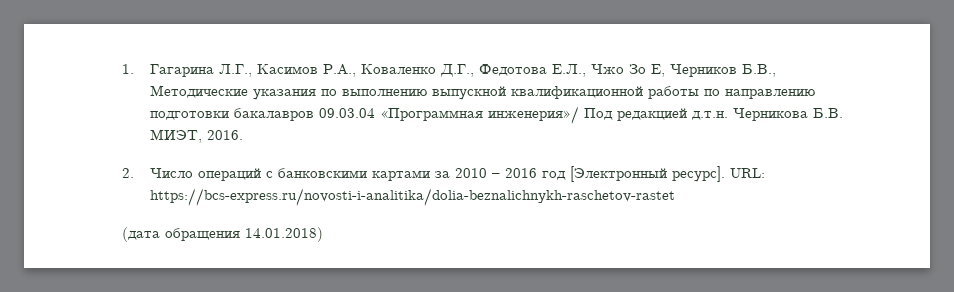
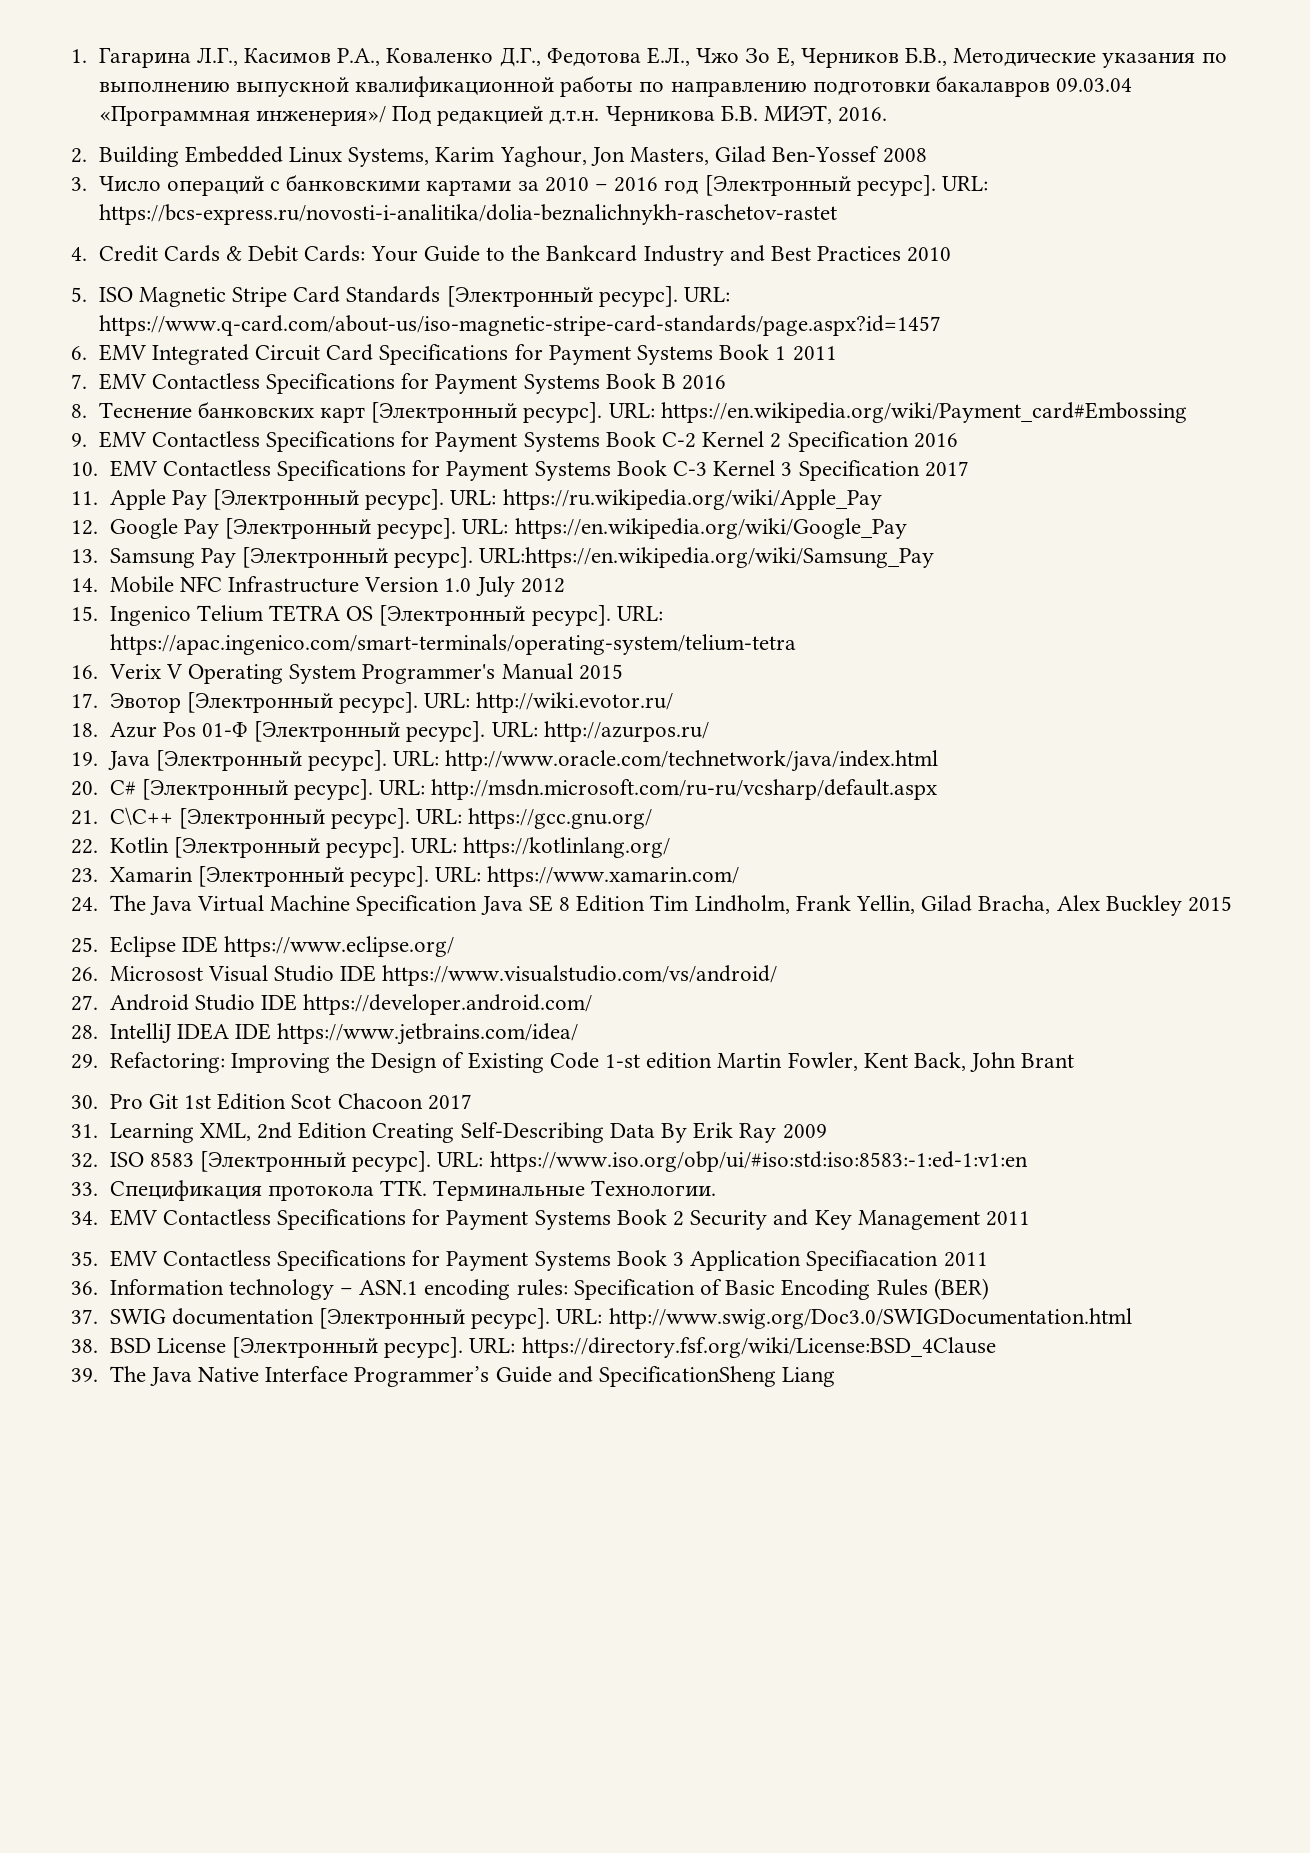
- 2. Число операций с банковскими картами за 2010 – 2016 год [Электронный ресурс].
+ 2. Building Embedded Linux Systems, Karim Yaghour, Jon Masters, Gilad Ben-Yossef 2008
+ 3. Число операций с банковскими картами за 2010 – 2016 год [Электронный ресурс].
- (дата обращения 14.01.2018)
+ 4. Credit Cards & Debit Cards: Your Guide to the Bankcard Industry and Best Practices 2010
+ 5. ISO Magnetic Stripe Card Standards [Электронный ресурс]. URL: https://www.q-card.com/about-us/iso-magnetic-stripe-card-standards/page.aspx?id=1457
+ 6. EMV Integrated Circuit Card Specifications for Payment Systems Book 1 2011
+ 7. EMV Contactless Specifications for Payment Systems Book B 2016
+ 8. Теснение банковских карт [Электронный ресурс]. URL: https://en.wikipedia.org/wiki/Payment_card#Embossing
+ 9. EMV Contactless Specifications for Payment Systems Book C-2 Kernel 2 Specification 2016
+ 10. EMV Contactless Specifications for Payment Systems Book C-3 Kernel 3 Specification 2017
+ 11. Apple Pay [Электронный ресурс]. URL: https://ru.wikipedia.org/wiki/Apple_Pay
+ 12. Google Pay [Электронный ресурс]. URL: https://en.wikipedia.org/wiki/Google_Pay
+ 13. Samsung Pay [Электронный ресурс]. URL:https://en.wikipedia.org/wiki/Samsung_Pay
+ 14. Mobile NFC Infrastructure Version 1.0 July 2012
+ 15. Ingenico Telium TETRA OS [Электронный ресурс]. URL: https://apac.ingenico.com/smart-terminals/operating-system/telium-tetra
+ 16. Verix V Operating System Programmer's Manual 2015
+ 17. Эвотор [Электронный ресурс]. URL: http://wiki.evotor.ru/
+ 18. Azur Pos 01-Ф [Электронный ресурс]. URL: http://azurpos.ru/
+ 19. Java [Электронный ресурс]. URL: http://www.oracle.com/technetwork/java/index.html
+ 20. C# [Электронный ресурс]. URL: http://msdn.microsoft.com/ru-ru/vcsharp/default.aspx
+ 21. C\C++ [Электронный ресурс]. URL: https://gcc.gnu.org/
+ 22. Kotlin [Электронный ресурс]. URL: https://kotlinlang.org/
+ 23. Xamarin [Электронный ресурс]. URL: https://www.xamarin.com/
+ 24. The Java Virtual Machine Specification Java SE 8 Edition Tim Lindholm, Frank Yellin, Gilad Bracha, Alex Buckley 2015
+ 25. Eclipse IDE https://www.eclipse.org/
+ 26. Microsost Visual Studio IDE https://www.visualstudio.com/vs/android/
+ 27. Android Studio IDE https://developer.android.com/
+ 28. IntelliJ IDEA IDE https://www.jetbrains.com/idea/
+ 29. Refactoring: Improving the Design of Existing Code 1-st edition Martin Fowler, Kent Back, John Brant
+ 30. Pro Git 1st Edition Scot Chacoon 2017
+ 31. Learning XML, 2nd Edition Creating Self-Describing Data By Erik Ray 2009
+ 32. ISO 8583 [Электронный ресурс]. URL: https://www.iso.org/obp/ui/#iso:std:iso:8583:-1:ed-1:v1:en
+ 33. Спецификация протокола ТТК. Терминальные Технологии.
+ 34. EMV Contactless Specifications for Payment Systems Book 2 Security and Key Management 2011
+ 35. EMV Contactless Specifications for Payment Systems Book 3 Application Specifiacation 2011
+ 36. Information technology – ASN.1 encoding rules: Specification of Basic Encoding Rules (BER)
+ 37. SWIG documentation [Электронный ресурс]. URL: http://www.swig.org/Doc3.0/SWIGDocumentation.html
+ 38. BSD License [Электронный ресурс]. URL: https://directory.fsf.org/wiki/License:BSD_4Clause
+ 39. The Java Native Interface Programmer’s Guide and SpecificationSheng Liang

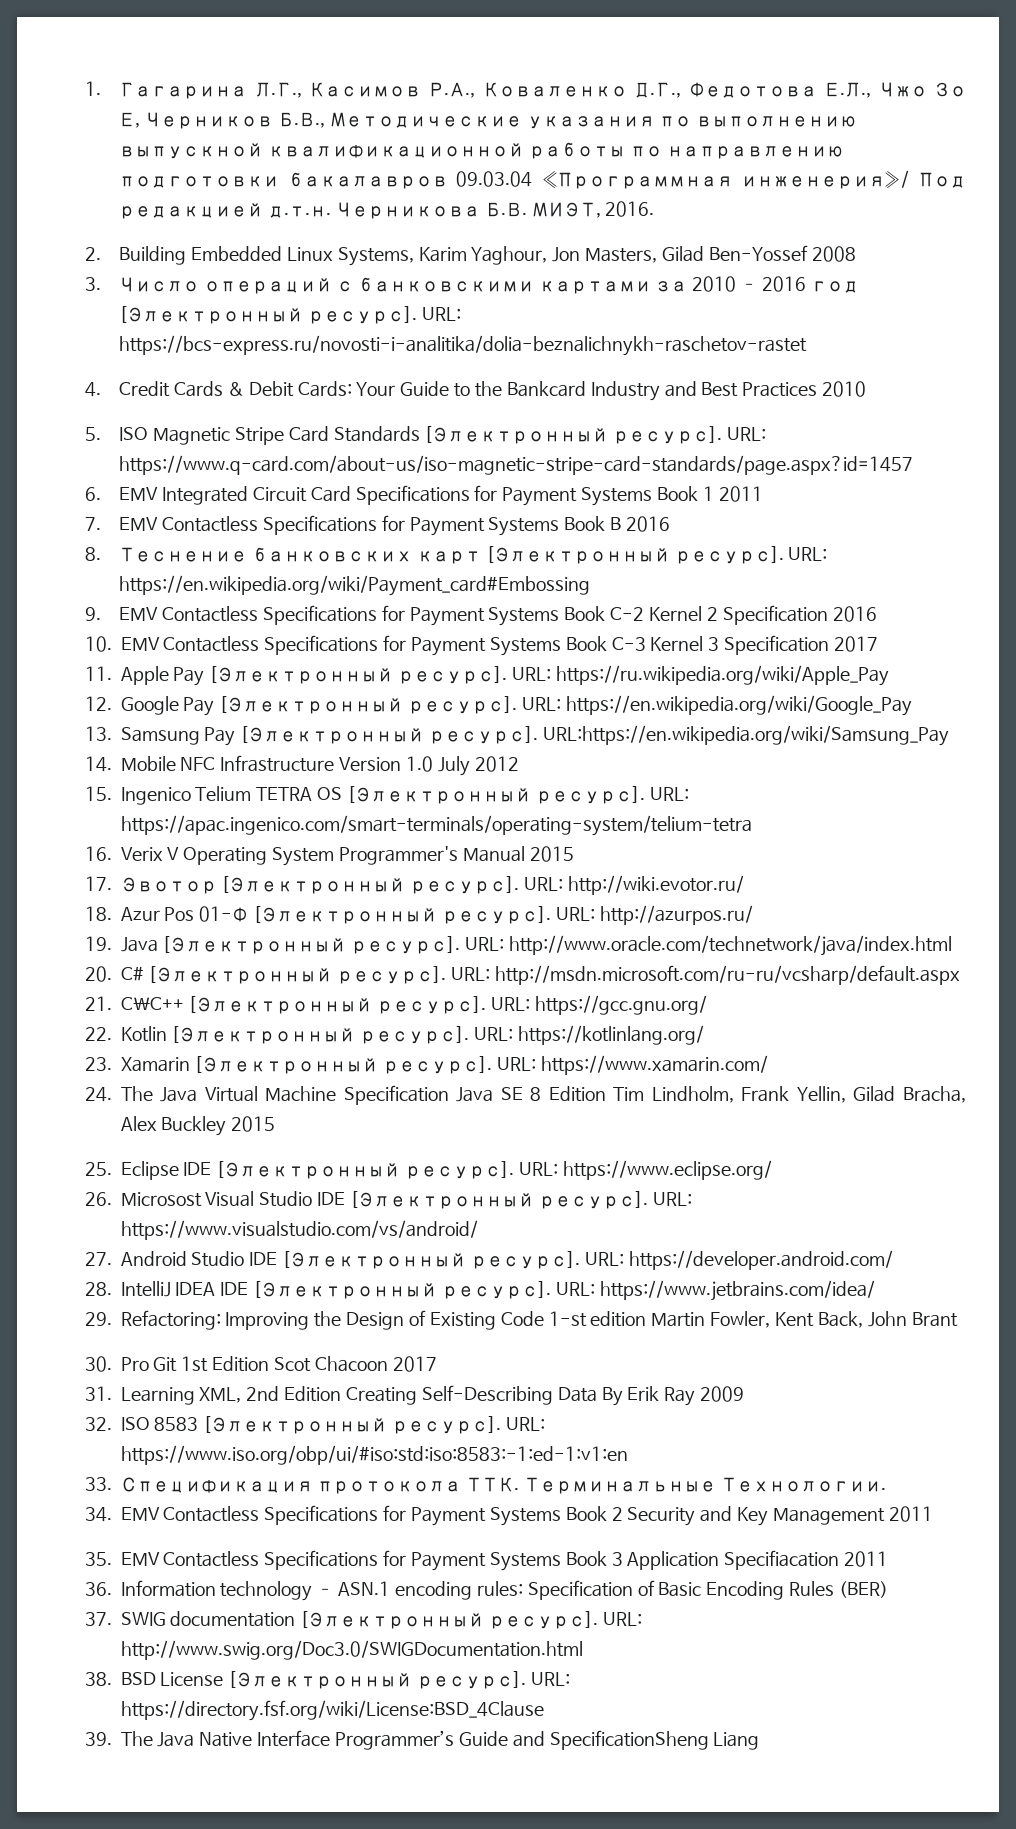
- 25. Eclipse IDE https://www.eclipse.org/
+ 25. Eclipse IDE [Электронный ресурс]. URL: https://www.eclipse.org/
- 26. Microsost Visual Studio IDE https://www.visualstudio.com/vs/android/
+ 26. Microsost Visual Studio IDE [Электронный ресурс]. URL: https://www.visualstudio.com/vs/android/
- 27. Android Studio IDE https://developer.android.com/
+ 27. Android Studio IDE [Электронный ресурс]. URL: https://developer.android.com/
- 28. IntelliJ IDEA IDE https://www.jetbrains.com/idea/
+ 28. IntelliJ IDEA IDE [Электронный ресурс]. URL: https://www.jetbrains.com/idea/

